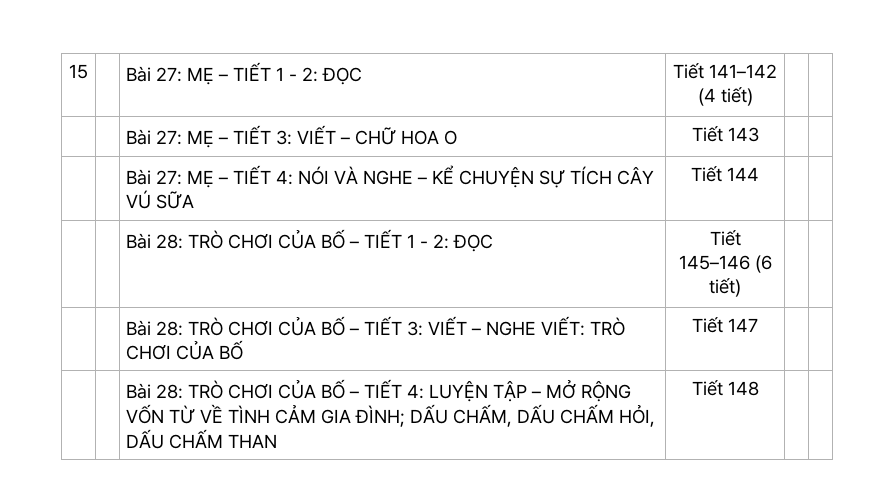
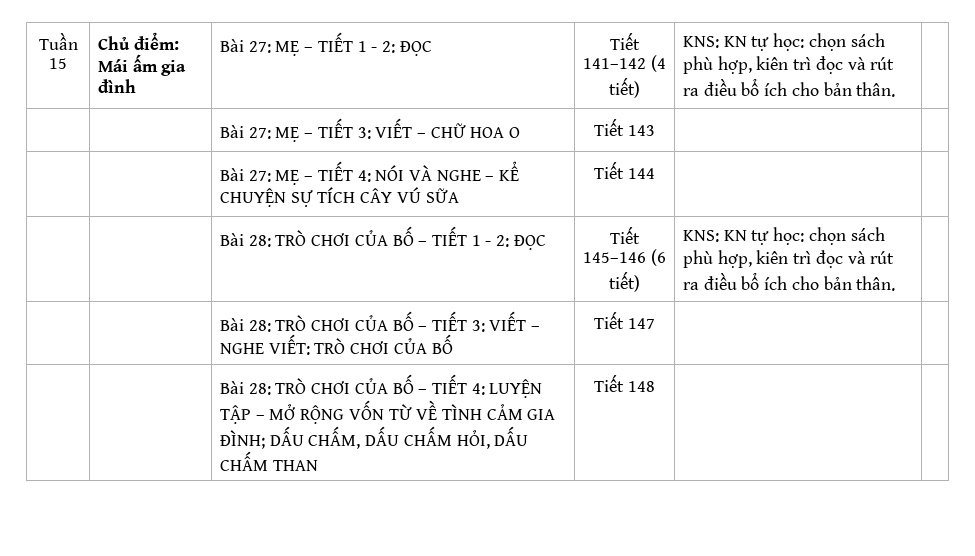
- 15
+ Tuần 15
+ Chủ điểm: Mái ấm gia đình
- Tiết 141–142 (4 tiết)
+ Tiết 141–142 (4 tiết) | KNS: KN tự học: chọn sách phù hợp, kiên trì đọc và rút ra điều bổ ích cho bản thân.
- | | Bài 28: TRÒ CHƠI CỦA BỐ – TIẾT 1 - 2: ĐỌC | Tiết 145–146 (6 tiết) | |
+ | | Bài 28: TRÒ CHƠI CỦA BỐ – TIẾT 1 - 2: ĐỌC | Tiết 145–146 (6 tiết) | KNS: KN tự học: chọn sách phù hợp, kiên trì đọc và rút ra điều bổ ích cho bản thân. |

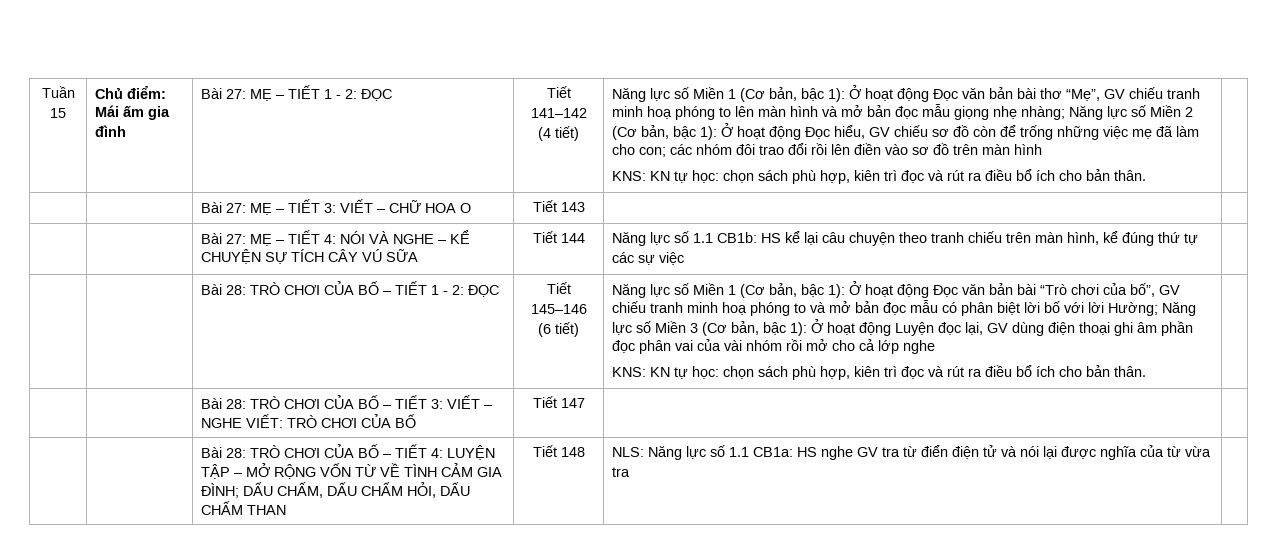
+ Năng lực số Miền 1 (Cơ bản, bậc 1): Ở hoạt động Đọc văn bản bài thơ “Mẹ”, GV chiếu tranh minh hoạ phóng to lên màn hình và mở bản đọc mẫu giọng nhẹ nhàng; Năng lực số Miền 2 (Cơ bản, bậc 1): Ở hoạt động Đọc hiểu, GV chiếu sơ đồ còn để trống những việc mẹ đã làm cho con; các nhóm đôi trao đổi rồi lên điền vào sơ đồ trên màn hình
+ Năng lực số 1.1 CB1b: HS kể lại câu chuyện theo tranh chiếu trên màn hình, kể đúng thứ tự các sự việc
+ Năng lực số Miền 1 (Cơ bản, bậc 1): Ở hoạt động Đọc văn bản bài “Trò chơi của bố”, GV chiếu tranh minh hoạ phóng to và mở bản đọc mẫu có phân biệt lời bố với lời Hường; Năng lực số Miền 3 (Cơ bản, bậc 1): Ở hoạt động Luyện đọc lại, GV dùng điện thoại ghi âm phần đọc phân vai của vài nhóm rồi mở cho cả lớp nghe
+ NLS: Năng lực số 1.1 CB1a: HS nghe GV tra từ điển điện tử và nói lại được nghĩa của từ vừa tra

